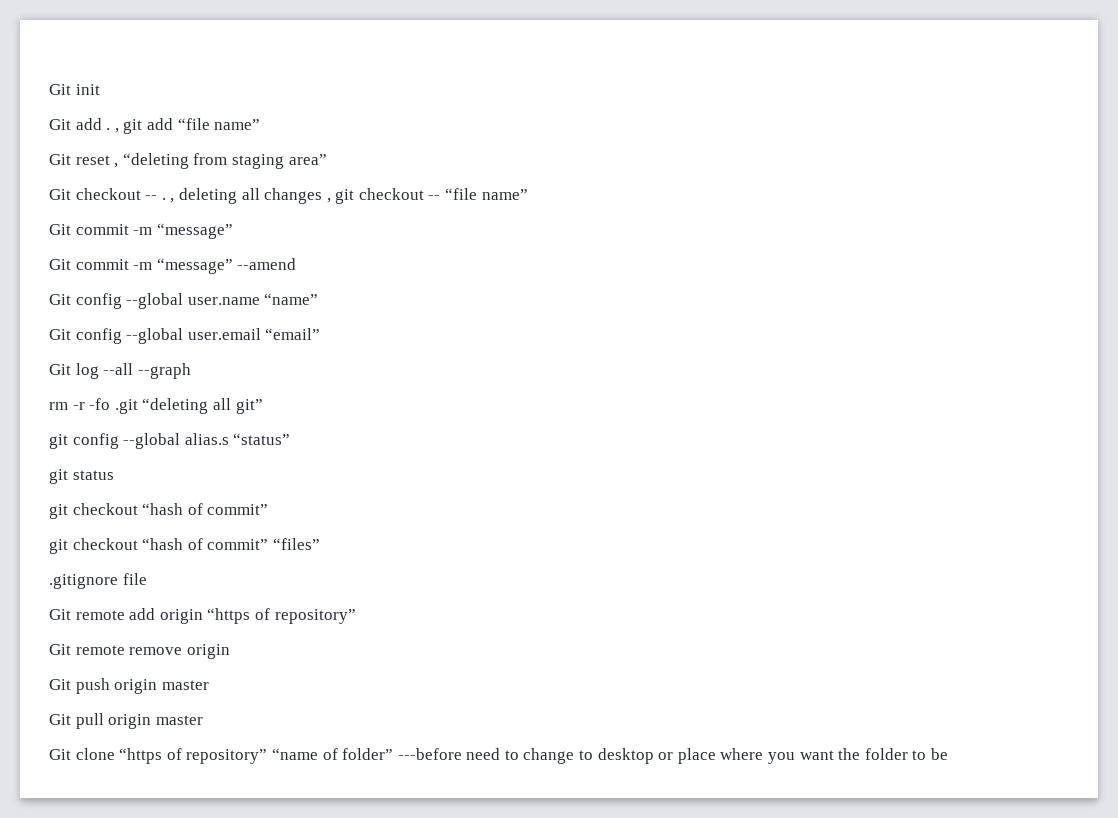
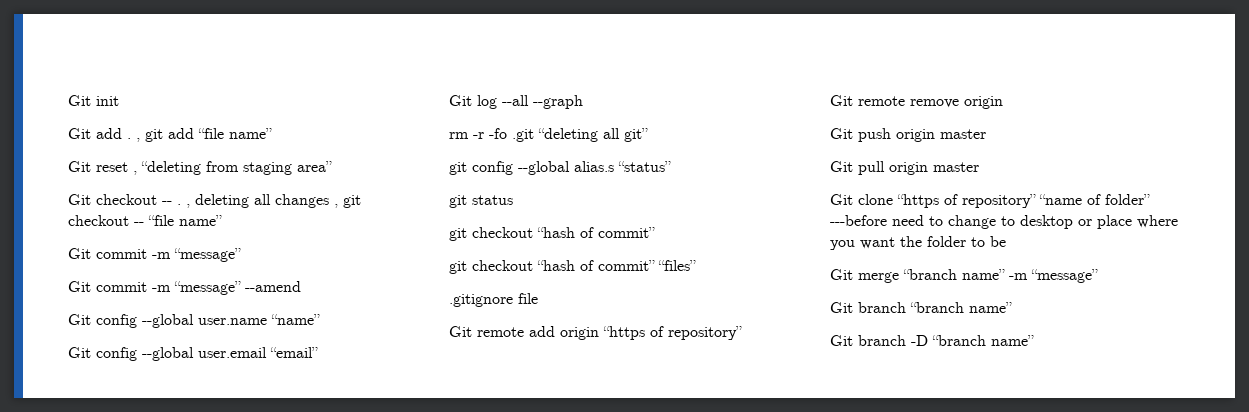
+ Git merge “branch name” -m “message”
+ Git branch “branch name”
+ Git branch -D “branch name”

